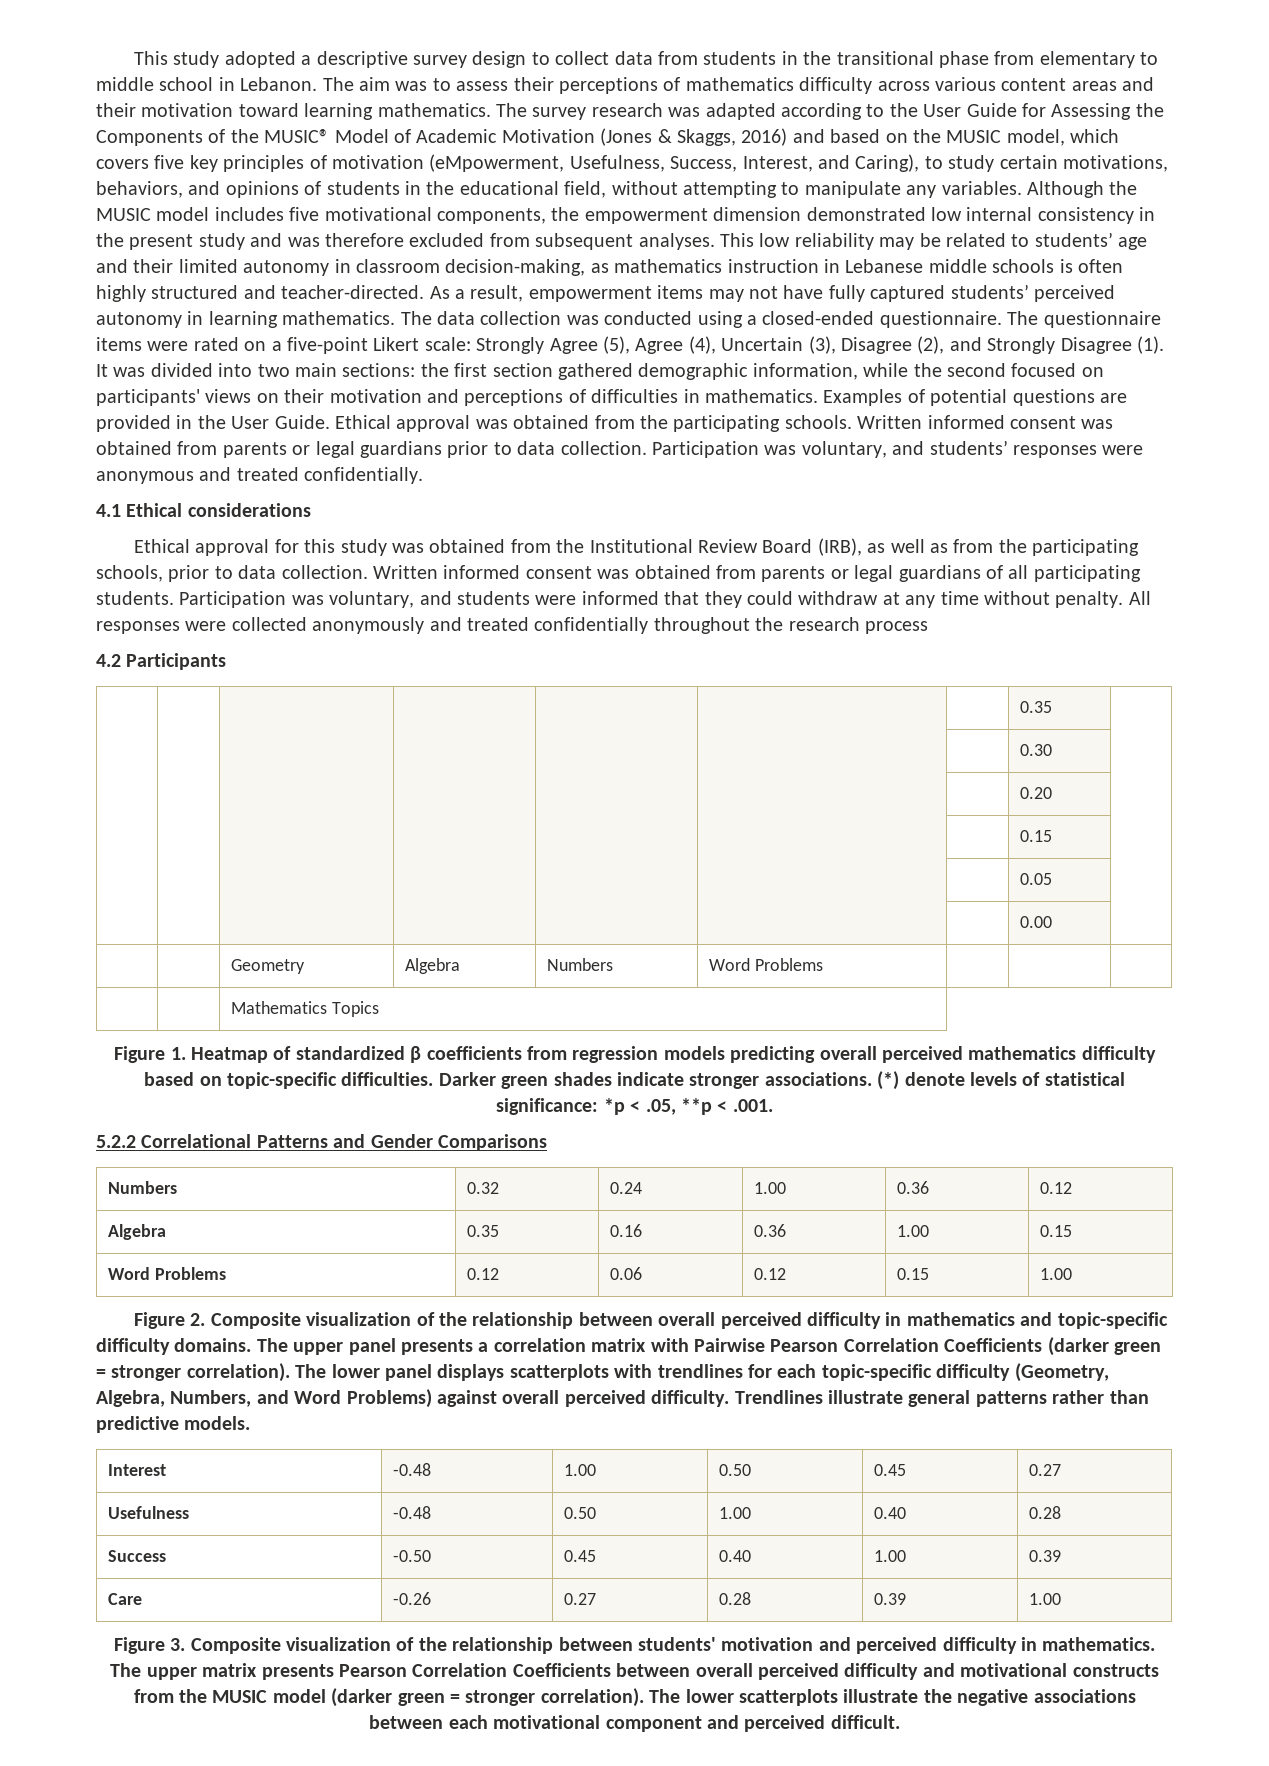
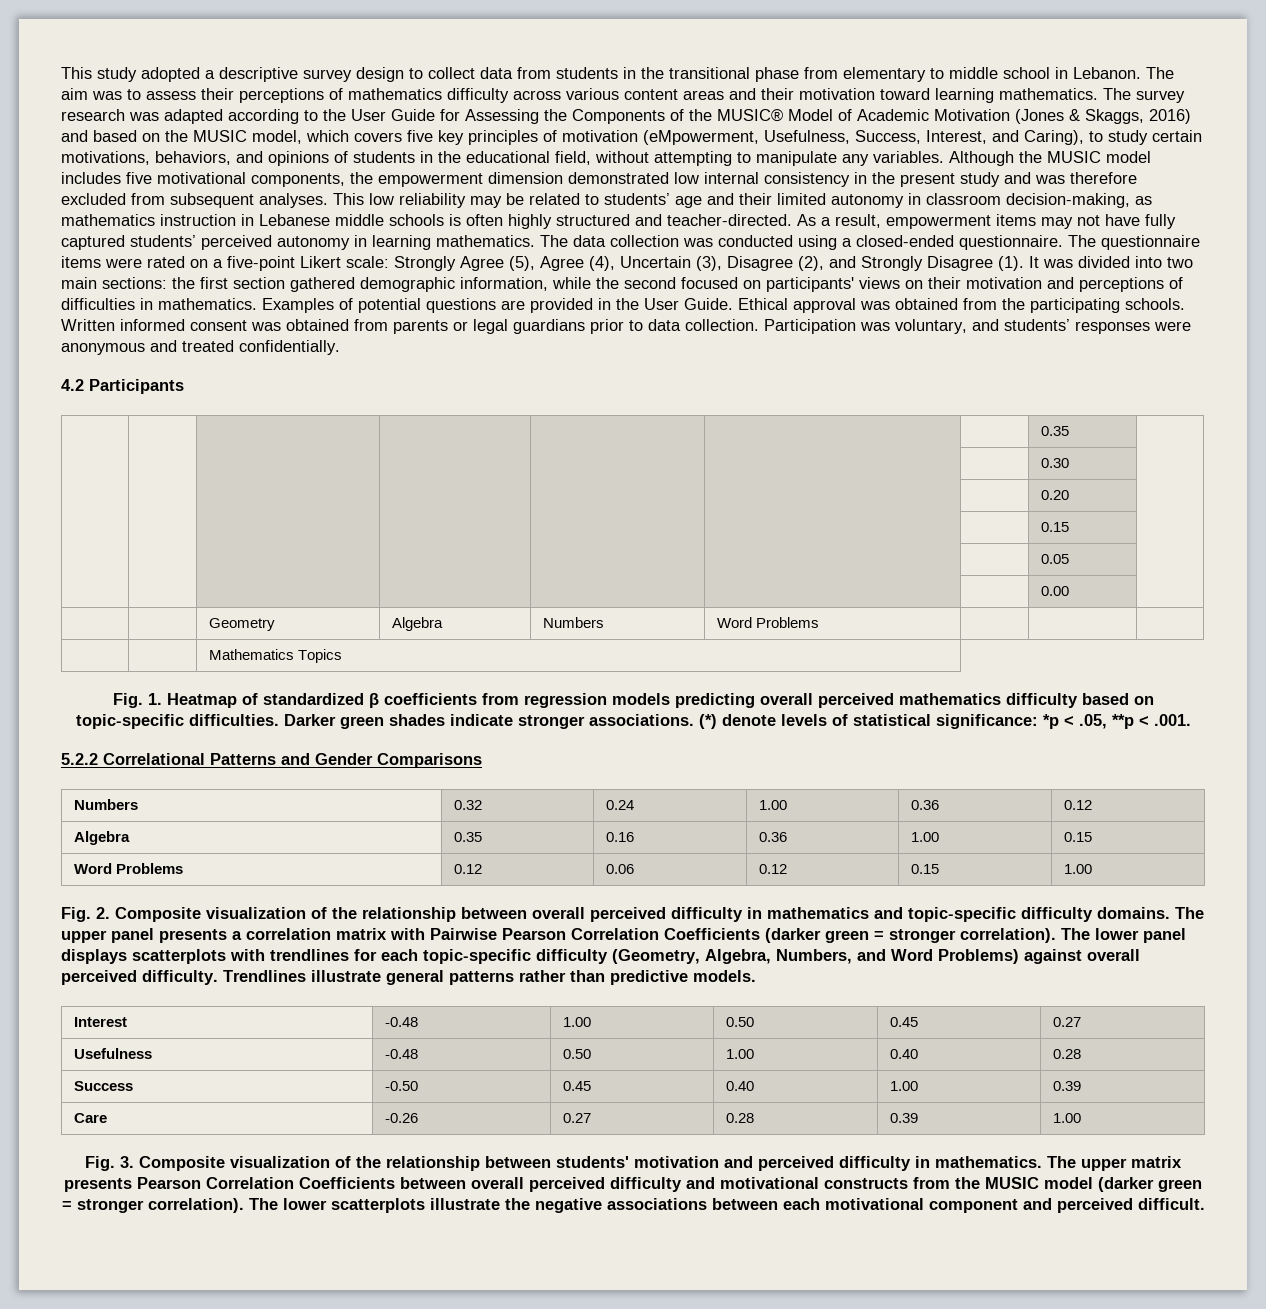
- 4.1 Ethical considerations
- Ethical approval for this study was obtained from the Institutional Review Board (IRB), as well as from the participating schools, prior to data collection. Written informed consent was obtained from parents or legal guardians of all participating students. Participation was voluntary, and students were informed that they could withdraw at any time without penalty. All responses were collected anonymously and treated confidentially throughout the research process
- Figure 1. Heatmap of standardized β coefficients from regression models predicting overall perceived mathematics difficulty based on topic-specific difficulties.
+ Fig. 1. Heatmap of standardized β coefficients from regression models predicting overall perceived mathematics difficulty based on topic-specific difficulties.
- Figure 2. Composite visualization of the relationship between overall perceived difficulty in mathematics and topic-specific difficulty domains.
+ Fig. 2. Composite visualization of the relationship between overall perceived difficulty in mathematics and topic-specific difficulty domains.
- Figure 3. Composite visualization of the relationship between students' motivation and perceived difficulty in mathematics.
+ Fig. 3. Composite visualization of the relationship between students' motivation and perceived difficulty in mathematics.

